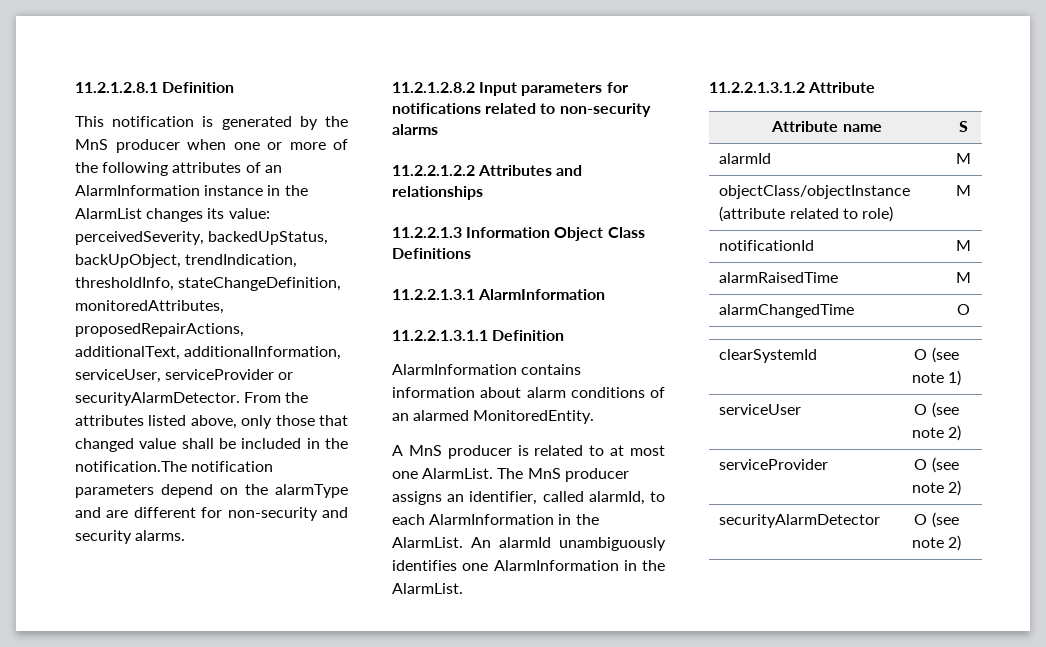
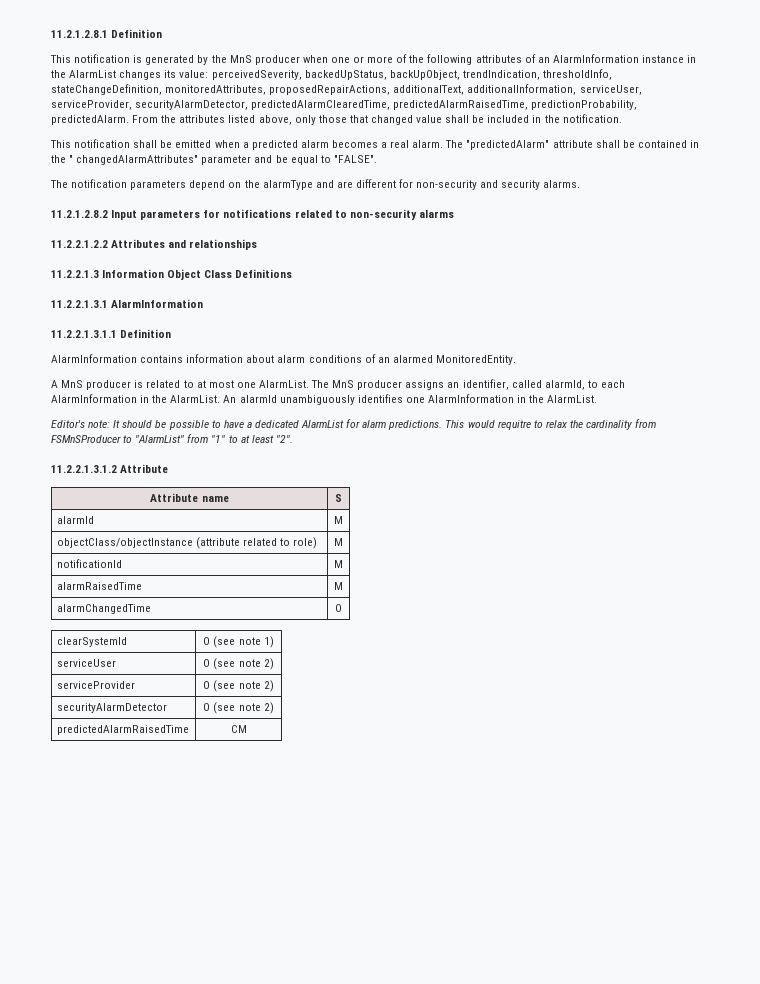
- This notification is generated by the MnS producer when one or more of the following attributes of an AlarmInformation instance in the AlarmList changes its value: perceivedSeverity, backedUpStatus, backUpObject, trendIndication, thresholdInfo, stateChangeDefinition, monitoredAttributes, proposedRepairActions, additionalText, additionalInformation, serviceUser, serviceProvider or securityAlarmDetector.
+ This notification is generated by the MnS producer when one or more of the following attributes of an AlarmInformation instance in the AlarmList changes its value: perceivedSeverity, backedUpStatus, backUpObject, trendIndication, thresholdInfo, stateChangeDefinition, monitoredAttributes, proposedRepairActions, additionalText, additionalInformation, serviceUser, serviceProvider, securityAlarmDetector, predictedAlarmClearedTime, predictedAlarmRaisedTime, predictionProbability, predictedAlarm.
- From the attributes listed above, only those that changed value shall be included in the notification.The notification parameters depend on the alarmType and are different for non-security and security alarms.
+ From the attributes listed above, only those that changed value shall be included in the notification.
+ This notification shall be emitted when a predicted alarm becomes a real alarm. The "predictedAlarm" attribute shall be contained in the " changedAlarmAttributes" parameter and be equal to "FALSE".
+ The notification parameters depend on the alarmType and are different for non-security and security alarms.
+ Editor's note: It should be possible to have a dedicated AlarmList for alarm predictions. This would requitre to relax the cardinality from FSMnSProducer to "AlarmList" from "1" to at least "2".
+ predictedAlarmRaisedTime | CM

